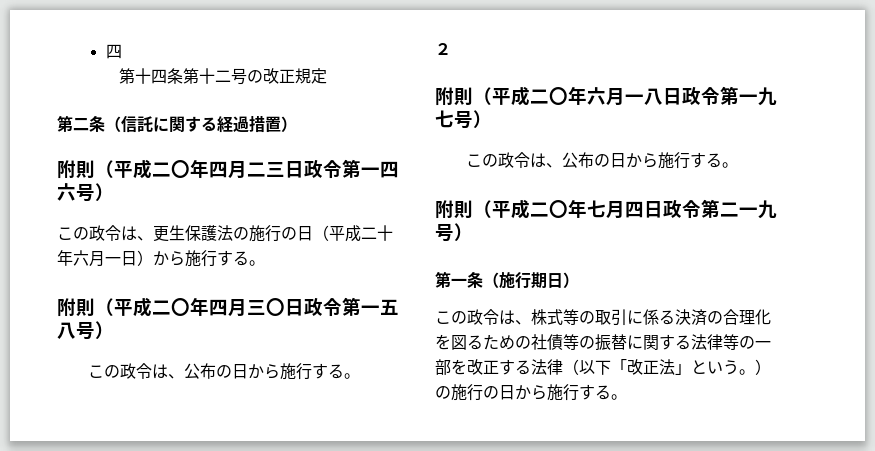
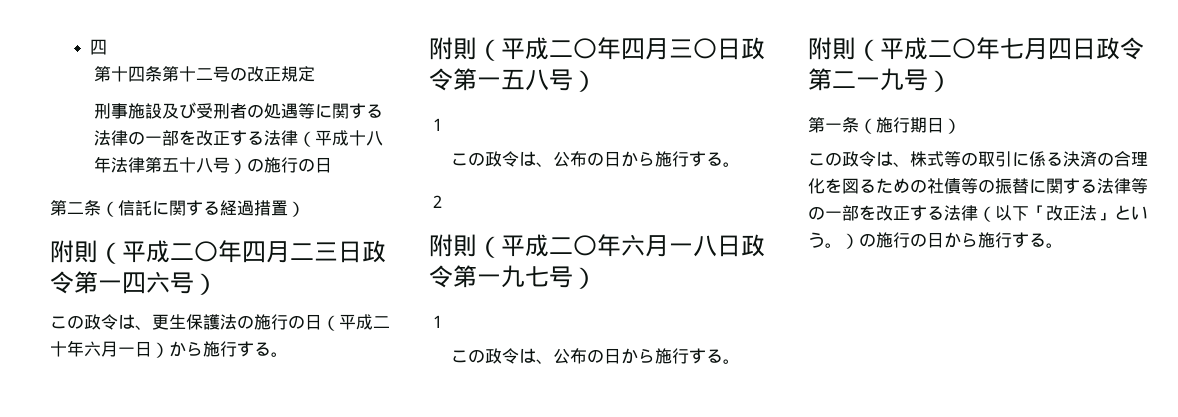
+ 刑事施設及び受刑者の処遇等に関する法律の一部を改正する法律（平成十八年法律第五十八号）の施行の日
  附則（平成二〇年四月三〇日政令第一五八号）
+ １
  附則（平成二〇年六月一八日政令第一九七号）
+ １

